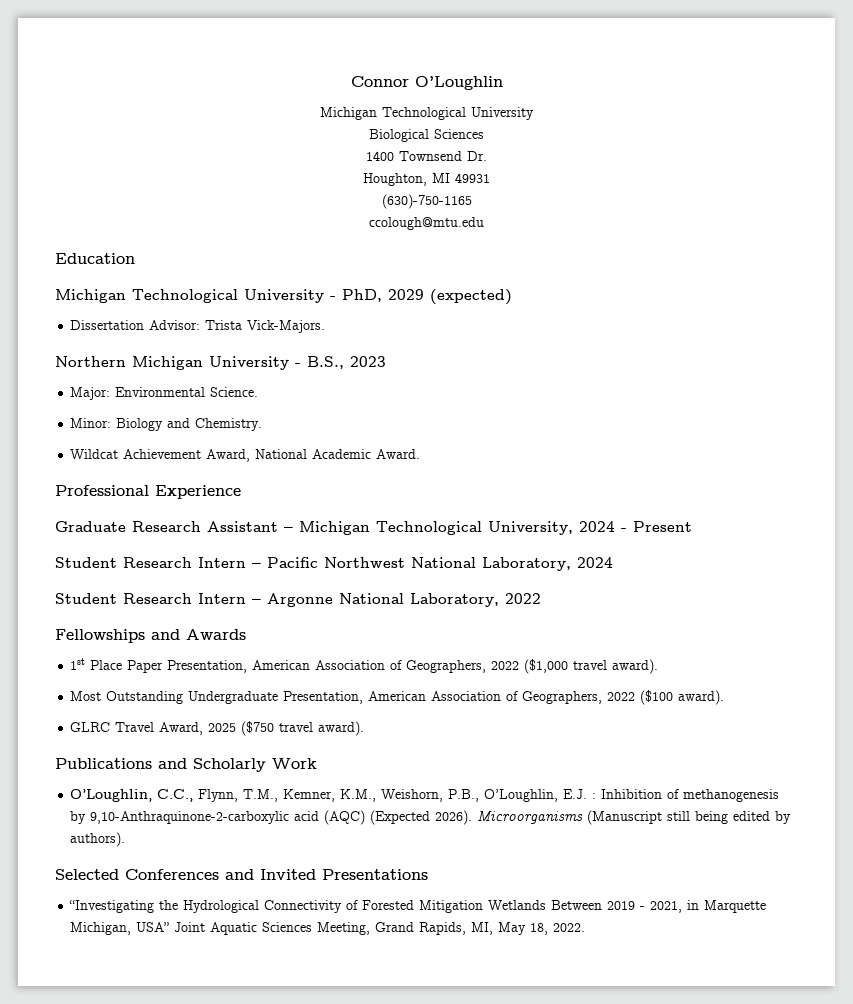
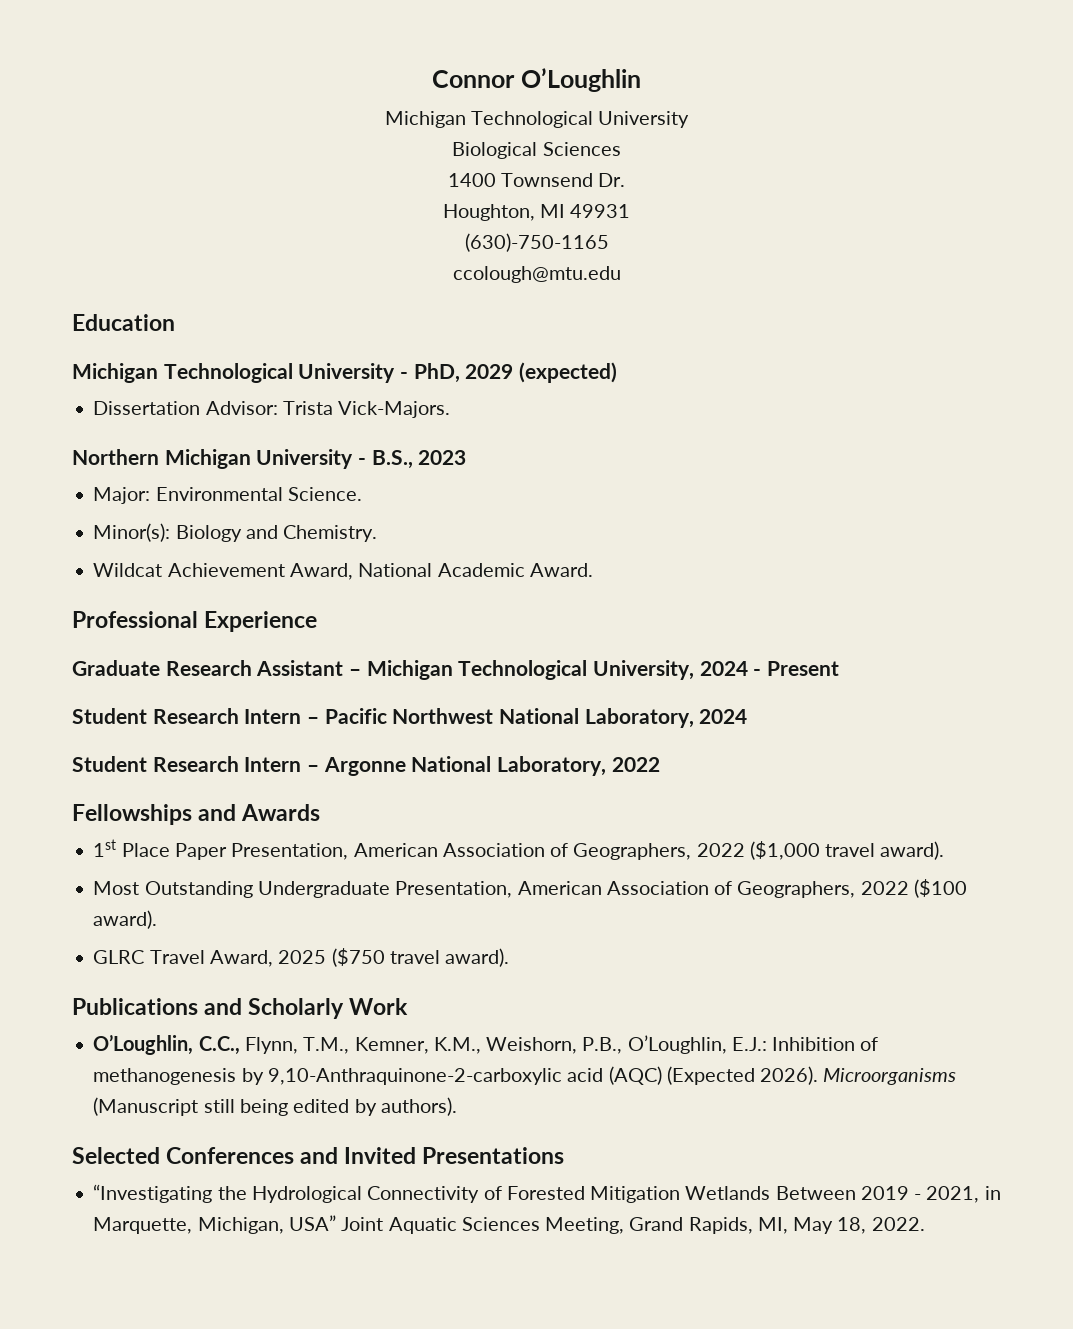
- Minor: Biology and Chemistry.
+ Minor(s): Biology and Chemistry.
- O’Loughlin, C.C., Flynn, T.M., Kemner, K.M., Weishorn, P.B., O’Loughlin, E.J. : Inhibition of methanogenesis by 9,10-Anthraquinone-2-carboxylic acid (AQC) (Expected 2026).
+ O’Loughlin, C.C., Flynn, T.M., Kemner, K.M., Weishorn, P.B., O’Loughlin, E.J.: Inhibition of methanogenesis by 9,10-Anthraquinone-2-carboxylic acid (AQC) (Expected 2026).
- “Investigating the Hydrological Connectivity of Forested Mitigation Wetlands Between 2019 - 2021, in Marquette Michigan, USA” Joint Aquatic Sciences Meeting, Grand Rapids, MI, May 18, 2022.
+ “Investigating the Hydrological Connectivity of Forested Mitigation Wetlands Between 2019 - 2021, in Marquette, Michigan, USA” Joint Aquatic Sciences Meeting, Grand Rapids, MI, May 18, 2022.

